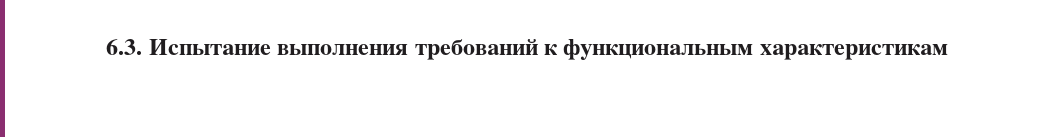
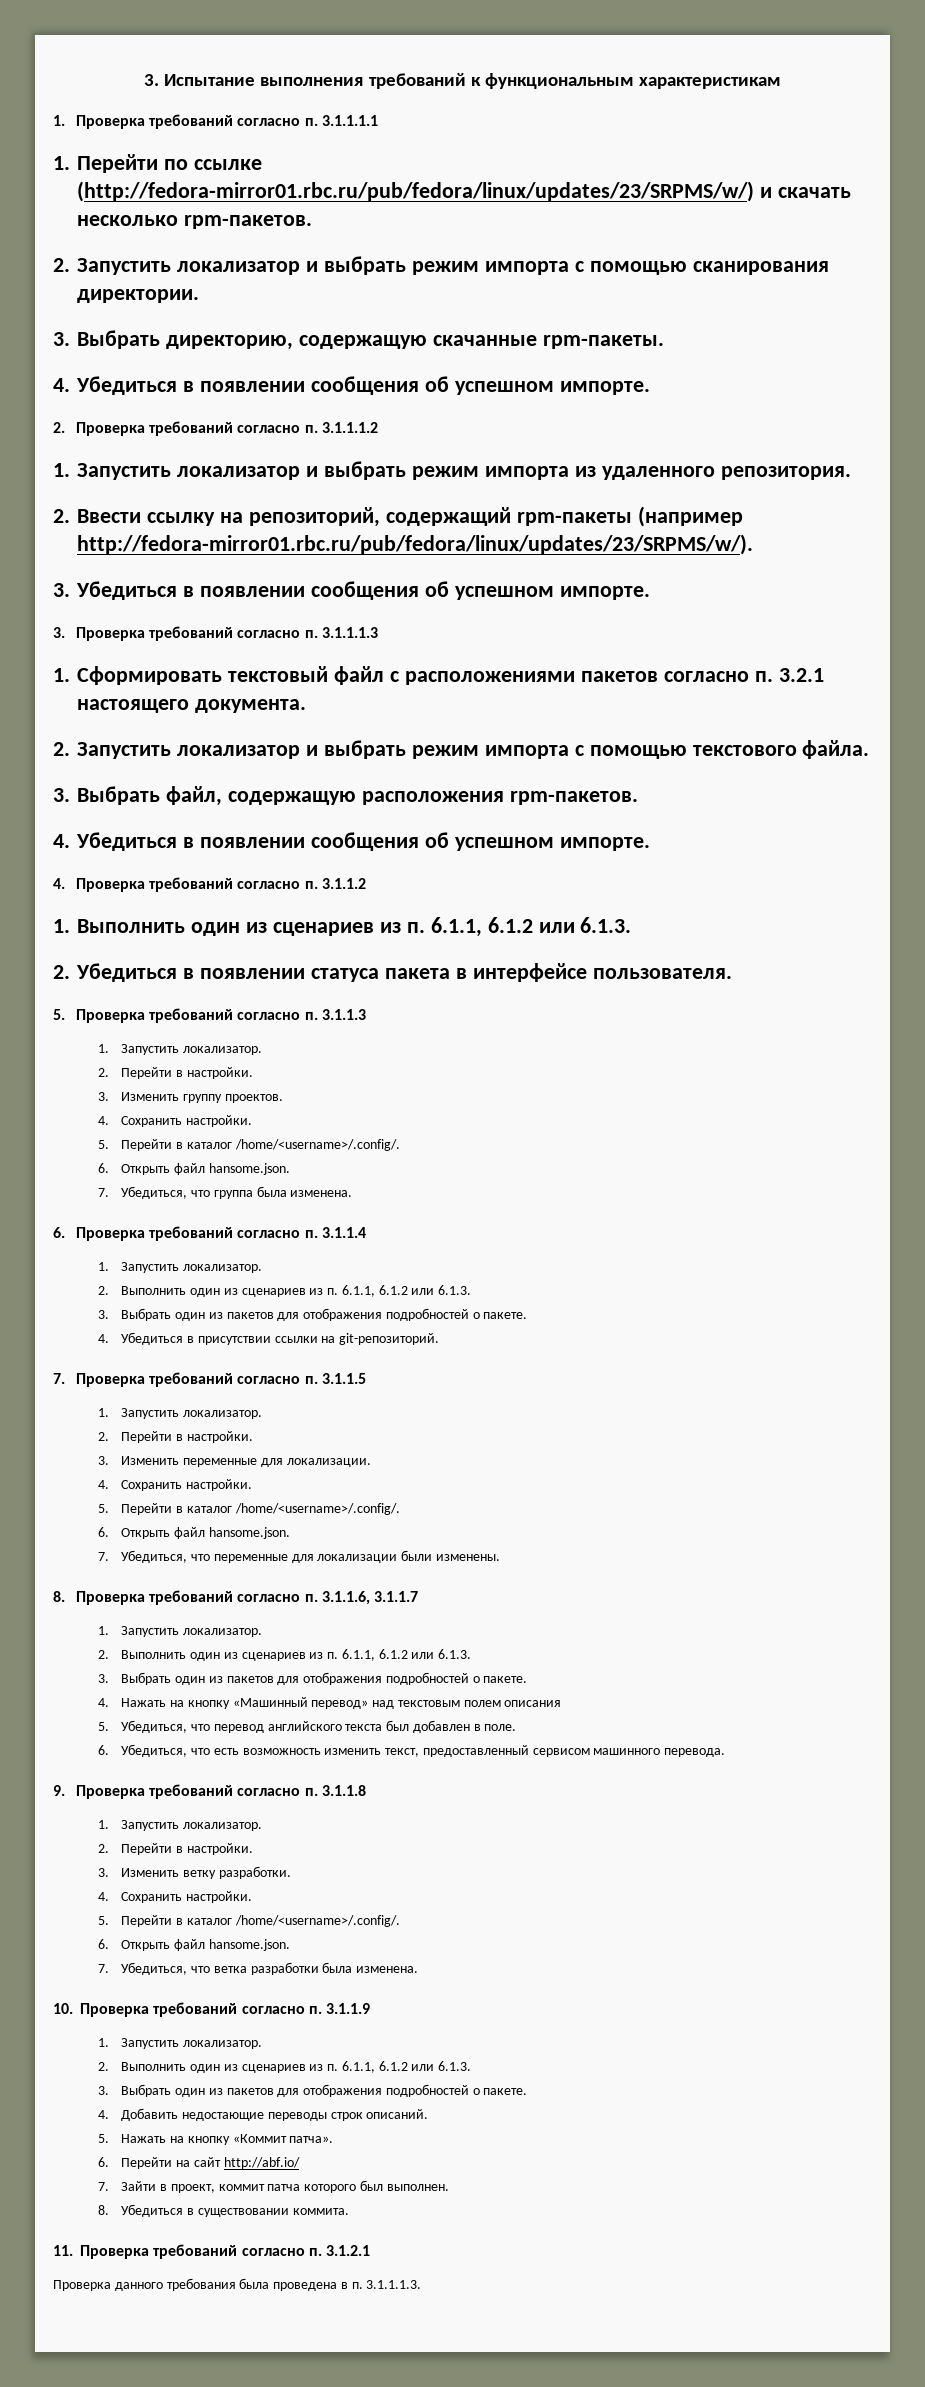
- 6.3. Испытание выполнения требований к функциональным характеристикам
+ 3. Испытание выполнения требований к функциональным характеристикам
+ 1. Проверка требований согласно п. 3.1.1.1.1
+ 1. Перейти по ссылке (http://fedora-mirror01.rbc.ru/pub/fedora/linux/updates/23/SRPMS/w/) и скачать несколько rpm-пакетов.
+ 2. Запустить локализатор и выбрать режим импорта с помощью сканирования директории.
+ 3. Выбрать директорию, содержащую скачанные rpm-пакеты.
+ 4. Убедиться в появлении сообщения об успешном импорте.
+ 2. Проверка требований согласно п. 3.1.1.1.2
+ 1. Запустить локализатор и выбрать режим импорта из удаленного репозитория.
+ 2. Ввести ссылку на репозиторий, содержащий rpm-пакеты (например http://fedora-mirror01.rbc.ru/pub/fedora/linux/updates/23/SRPMS/w/).
+ 3. Убедиться в появлении сообщения об успешном импорте.
+ 3. Проверка требований согласно п. 3.1.1.1.3
+ 1. Сформировать текстовый файл с расположениями пакетов согласно п. 3.2.1 настоящего документа.
+ 2. Запустить локализатор и выбрать режим импорта с помощью текстового файла.
+ 3. Выбрать файл, содержащую расположения rpm-пакетов.
+ 4. Убедиться в появлении сообщения об успешном импорте.
+ 4. Проверка требований согласно п. 3.1.1.2
+ 1. Выполнить один из сценариев из п. 6.1.1, 6.1.2 или 6.1.3.
+ 2. Убедиться в появлении статуса пакета в интерфейсе пользователя.
+ 5. Проверка требований согласно п. 3.1.1.3
+ 1. Запустить локализатор.
+ 2. Перейти в настройки.
+ 3. Изменить группу проектов.
+ 4. Сохранить настройки.
+ 5. Перейти в каталог /home/<username>/.config/.
+ 6. Открыть файл hansome.json.
+ 7. Убедиться, что группа была изменена.
+ 6. Проверка требований согласно п. 3.1.1.4
+ 1. Запустить локализатор.
+ 2. Выполнить один из сценариев из п. 6.1.1, 6.1.2 или 6.1.3.
+ 3. Выбрать один из пакетов для отображения подробностей о пакете.
+ 4. Убедиться в присутствии ссылки на git-репозиторий.
+ 7. Проверка требований согласно п. 3.1.1.5
+ 1. Запустить локализатор.
+ 2. Перейти в настройки.
+ 3. Изменить переменные для локализации.
+ 4. Сохранить настройки.
+ 5. Перейти в каталог /home/<username>/.config/.
+ 6. Открыть файл hansome.json.
+ 7. Убедиться, что переменные для локализации были изменены.
+ 8. Проверка требований согласно п. 3.1.1.6, 3.1.1.7
+ 1. Запустить локализатор.
+ 2. Выполнить один из сценариев из п. 6.1.1, 6.1.2 или 6.1.3.
+ 3. Выбрать один из пакетов для отображения подробностей о пакете.
+ 4. Нажать на кнопку «Машинный перевод» над текстовым полем описания
+ 5. Убедиться, что перевод английского текста был добавлен в поле.
+ 6. Убедиться, что есть возможность изменить текст, предоставленный сервисом машинного перевода.
+ 9. Проверка требований согласно п. 3.1.1.8
+ 1. Запустить локализатор.
+ 2. Перейти в настройки.
+ 3. Изменить ветку разработки.
+ 4. Сохранить настройки.
+ 5. Перейти в каталог /home/<username>/.config/.
+ 6. Открыть файл hansome.json.
+ 7. Убедиться, что ветка разработки была изменена.
+ 10. Проверка требований согласно п. 3.1.1.9
+ 1. Запустить локализатор.
+ 2. Выполнить один из сценариев из п. 6.1.1, 6.1.2 или 6.1.3.
+ 3. Выбрать один из пакетов для отображения подробностей о пакете.
+ 4. Добавить недостающие переводы строк описаний.
+ 5. Нажать на кнопку «Коммит патча».
+ 6. Перейти на сайт http://abf.io/
+ 7. Зайти в проект, коммит патча которого был выполнен.
+ 8. Убедиться в существовании коммита.
+ 11. Проверка требований согласно п. 3.1.2.1
+ Проверка данного требования была проведена в п. 3.1.1.1.3.

